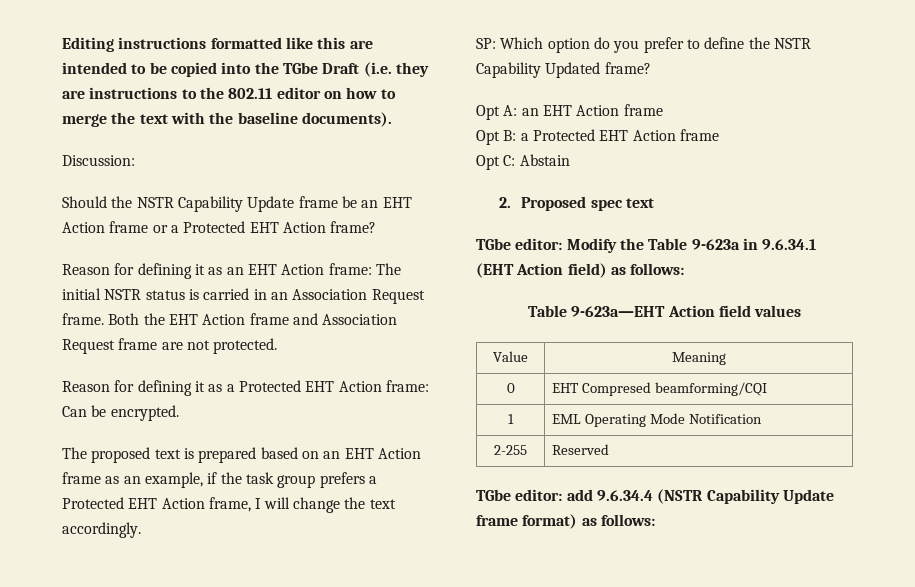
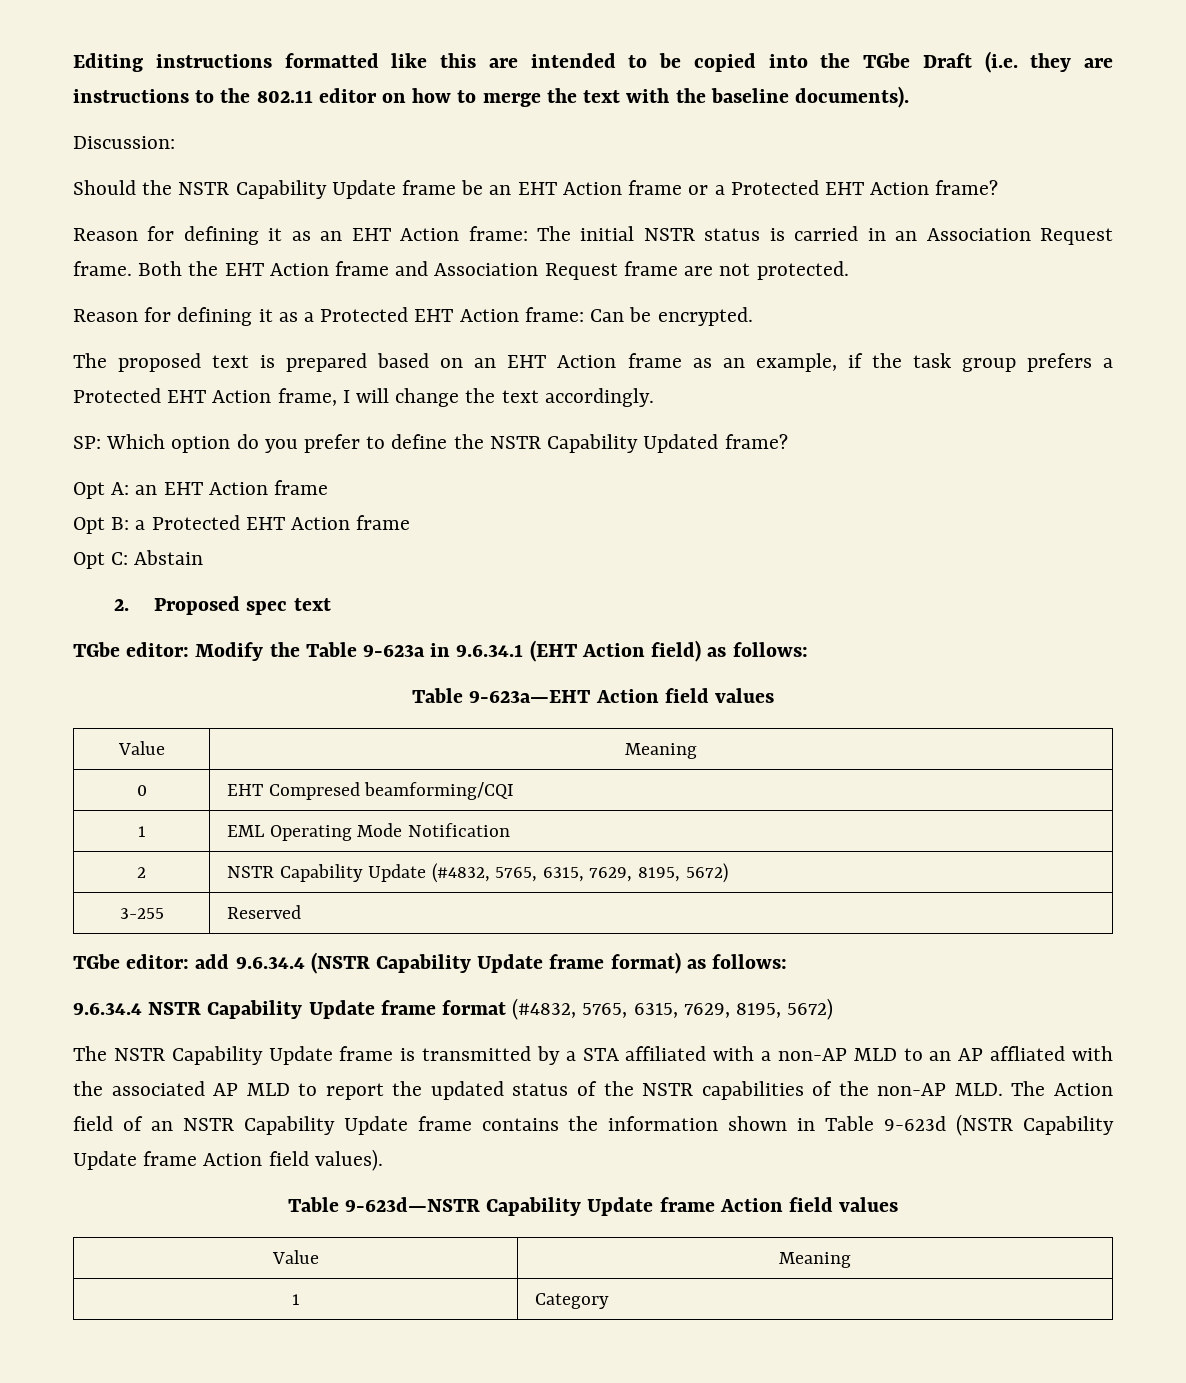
- 2-255 | Reserved
+ 2 | NSTR Capability Update (#4832, 5765, 6315, 7629, 8195, 5672)
+ 3-255 | Reserved
+ 9.6.34.4 NSTR Capability Update frame format (#4832, 5765, 6315, 7629, 8195, 5672)
+ The NSTR Capability Update frame is transmitted by a STA affiliated with a non-AP MLD to an AP affliated with the associated AP MLD to report the updated status of the NSTR capabilities of the non-AP MLD. The Action field of an NSTR Capability Update frame contains the information shown in Table 9-623d (NSTR Capability Update frame Action field values).
+ Table 9-623d—NSTR Capability Update frame Action field values
+ Value | Meaning
+ 1 | Category

